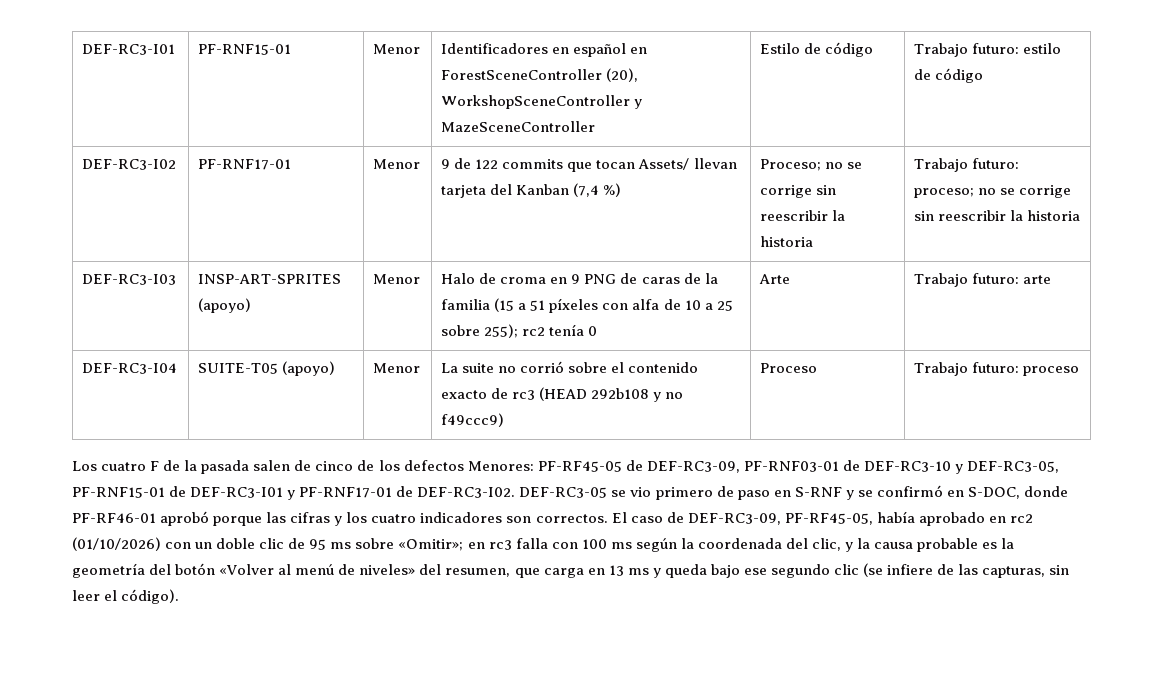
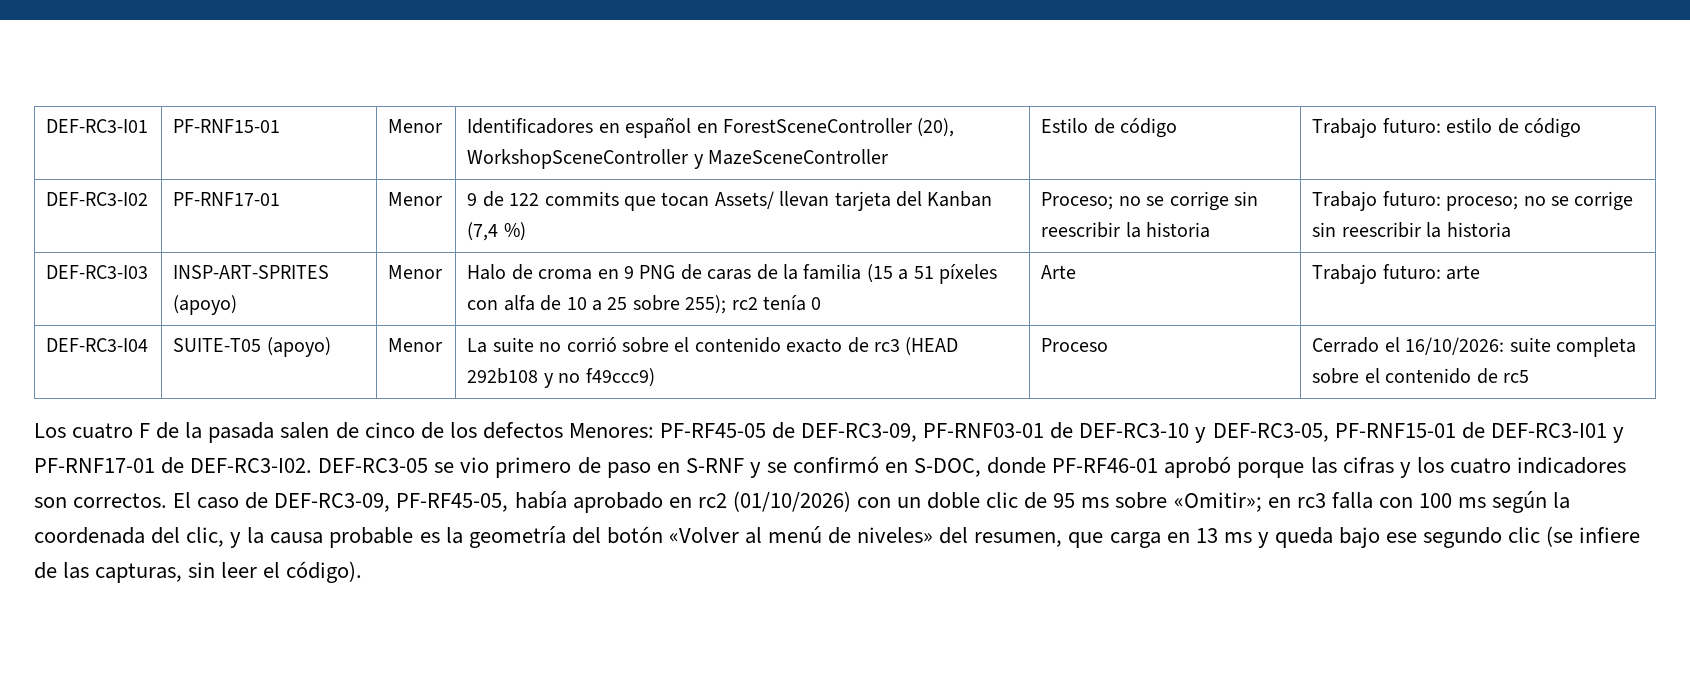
- DEF-RC3-I04 | SUITE-T05 (apoyo) | Menor | La suite no corrió sobre el contenido exacto de rc3 (HEAD 292b108 y no f49ccc9) | Proceso | Trabajo futuro: proceso
+ DEF-RC3-I04 | SUITE-T05 (apoyo) | Menor | La suite no corrió sobre el contenido exacto de rc3 (HEAD 292b108 y no f49ccc9) | Proceso | Cerrado el 16/10/2026: suite completa sobre el contenido de rc5

